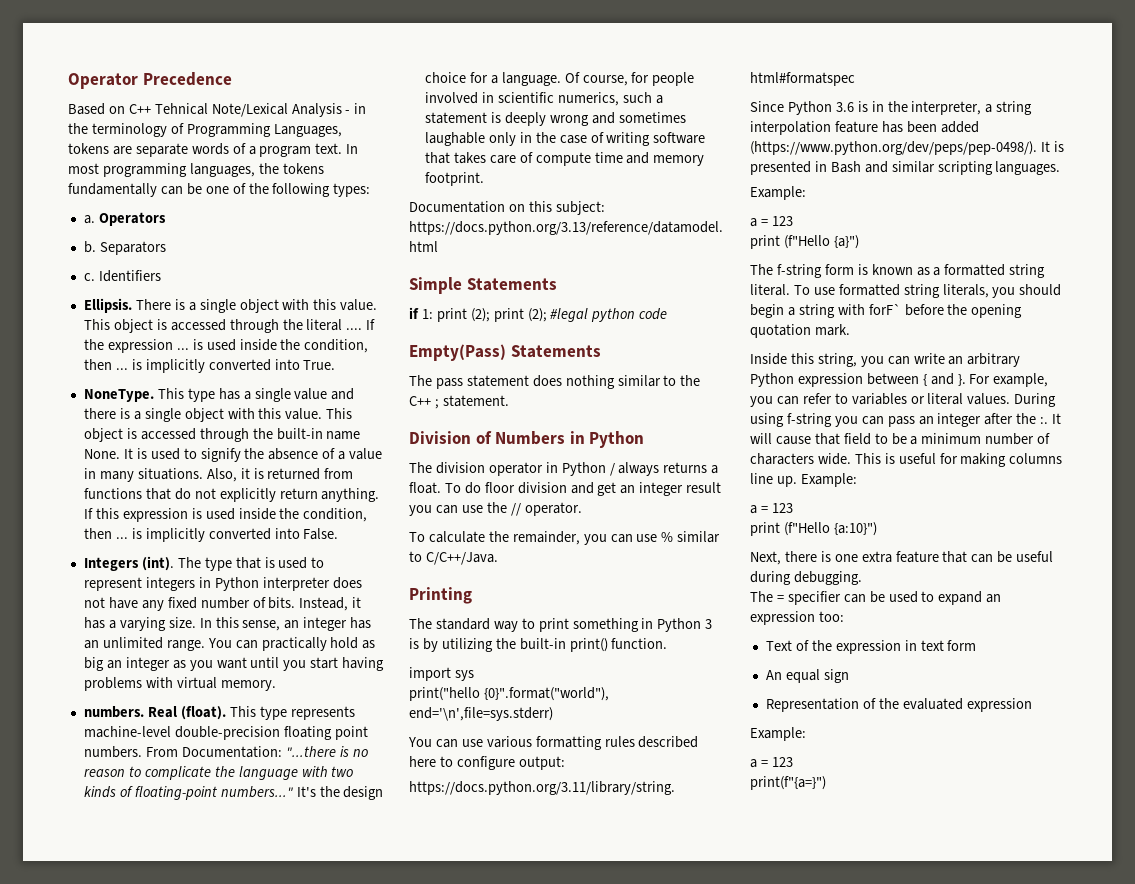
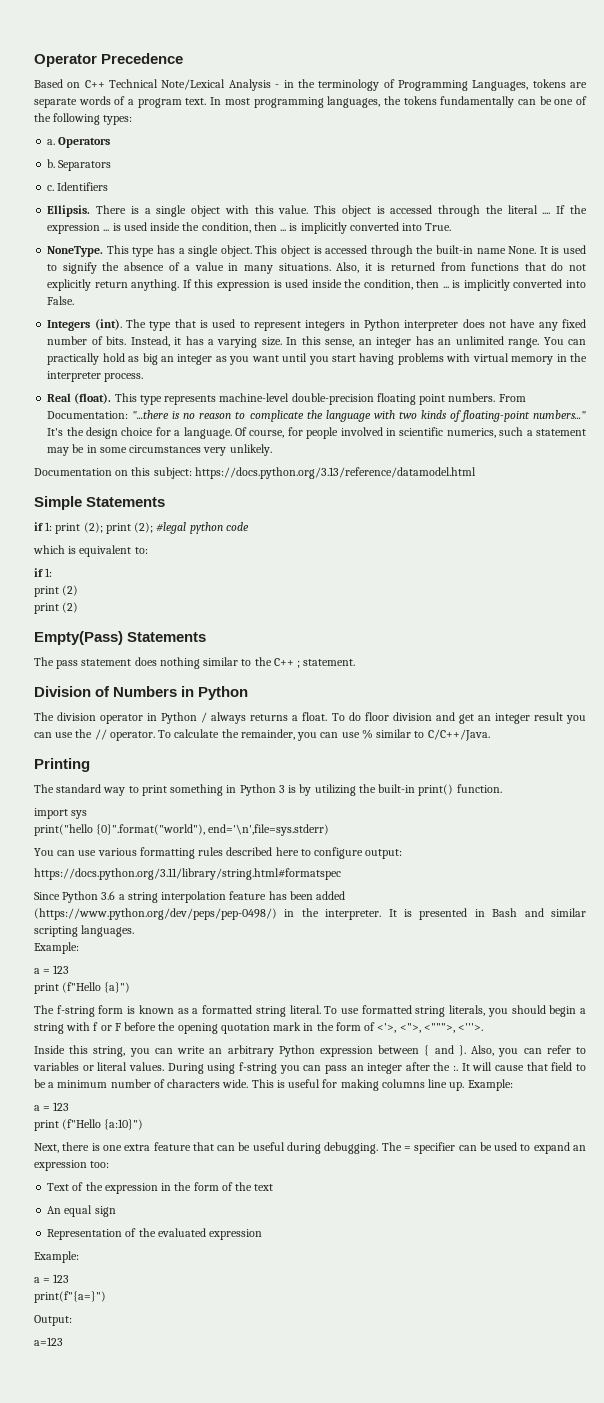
- Based on C++ Tehnical Note/Lexical Analysis - in the terminology of Programming Languages, tokens are separate words of a program text.
+ Based on C++ Technical Note/Lexical Analysis - in the terminology of Programming Languages, tokens are separate words of a program text.
- This type has a single value and there is a single object with this value.
+ This type has a single object.
- You can practically hold as big an integer as you want until you start having problems with virtual memory.
- numbers. Real (float).
+ You can practically hold as big an integer as you want until you start having problems with virtual memory in the interpreter process.
+ Real (float).
- Of course, for people involved in scientific numerics, such a statement is deeply wrong and sometimes laughable only in the case of writing software that takes care of compute time and memory footprint.
+ Of course, for people involved in scientific numerics, such a statement may be in some circumstances very unlikely.
+ which is equivalent to:
+ if 1:
+ print (2)
+ print (2)
- To do floor division and get an integer result you can use the // operator.
- To calculate the remainder, you can use % similar to C/C++/Java.
+ To do floor division and get an integer result you can use the // operator. To calculate the remainder, you can use % similar to C/C++/Java.
- Since Python 3.6 is in the interpreter, a string interpolation feature has been added (https://www.python.org/dev/peps/pep-0498/). It is presented in Bash and similar scripting languages.
+ Since Python 3.6 a string interpolation feature has been added (https://www.python.org/dev/peps/pep-0498/) in the interpreter. It is presented in Bash and similar scripting languages.
- To use formatted string literals, you should begin a string with forF` before the opening quotation mark.
+ To use formatted string literals, you should begin a string with f or F before the opening quotation mark in the form of <'>, <">, <""">, <'''>.
- For example, you can refer to variables or literal values.
+ Also, you can refer to variables or literal values.
- Next, there is one extra feature that can be useful during debugging.
- The = specifier can be used to expand an expression too:
+ Next, there is one extra feature that can be useful during debugging. The = specifier can be used to expand an expression too:
- Text of the expression in text form
+ Text of the expression in the form of the text
+ Output:
+ a=123

